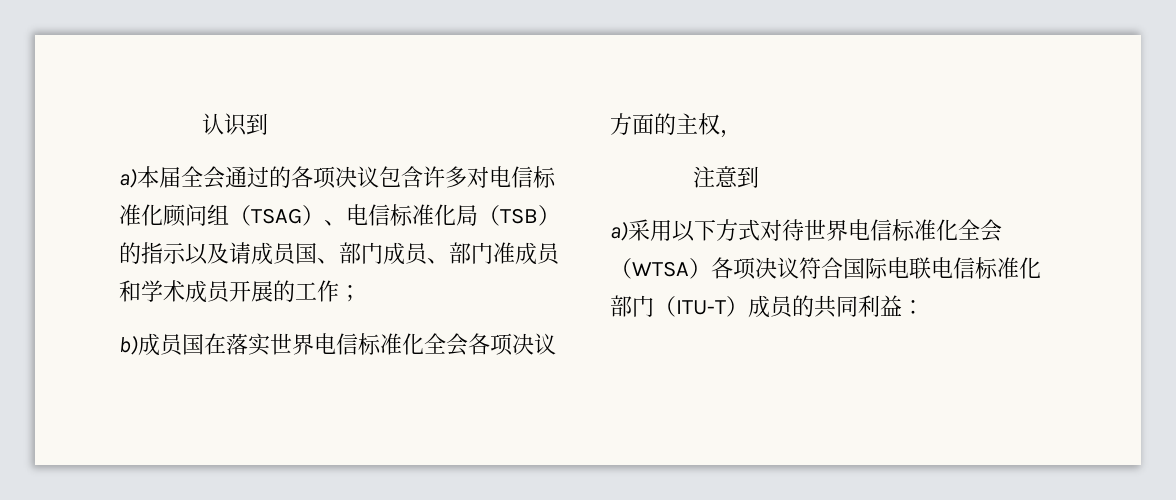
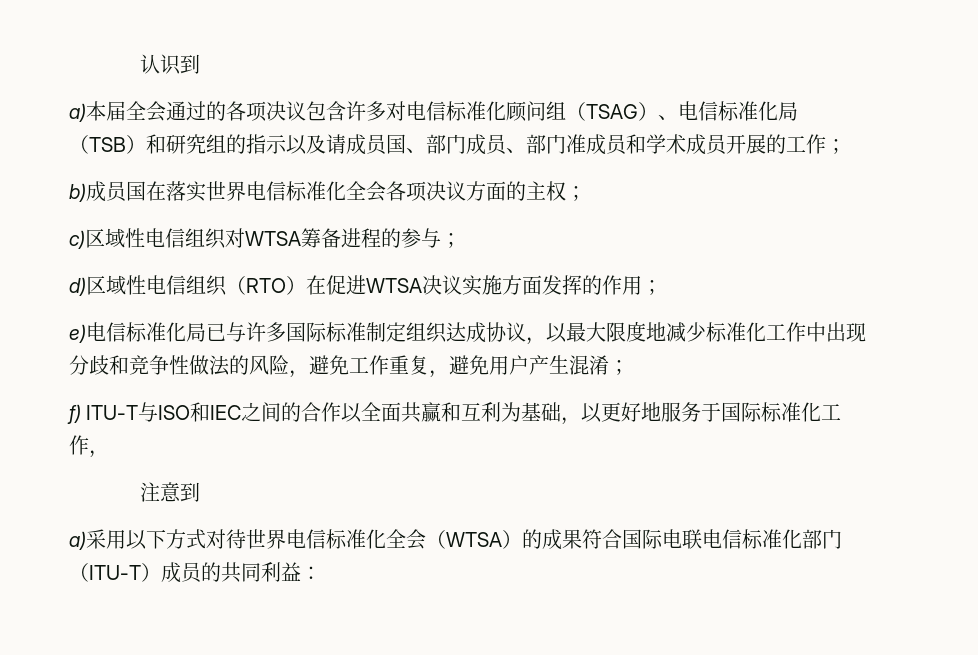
- a)本届全会通过的各项决议包含许多对电信标准化顾问组（TSAG）、电信标准化局（TSB）的指示以及请成员国、部门成员、部门准成员和学术成员开展的工作；
+ a)本届全会通过的各项决议包含许多对电信标准化顾问组（TSAG）、电信标准化局（TSB）和研究组的指示以及请成员国、部门成员、部门准成员和学术成员开展的工作；
- b)成员国在落实世界电信标准化全会各项决议方面的主权，
+ b)成员国在落实世界电信标准化全会各项决议方面的主权；
+ c)区域性电信组织对WTSA筹备进程的参与；
+ d)区域性电信组织（RTO）在促进WTSA决议实施方面发挥的作用；
+ e)电信标准化局已与许多国际标准制定组织达成协议，以最大限度地减少标准化工作中出现分歧和竞争性做法的风险，避免工作重复，避免用户产生混淆；
+ f) ITU-T与ISO和IEC之间的合作以全面共赢和互利为基础，以更好地服务于国际标准化工作，
- a)采用以下方式对待世界电信标准化全会（WTSA）各项决议符合国际电联电信标准化部门（ITU-T）成员的共同利益：
+ a)采用以下方式对待世界电信标准化全会（WTSA）的成果符合国际电联电信标准化部门（ITU-T）成员的共同利益：

